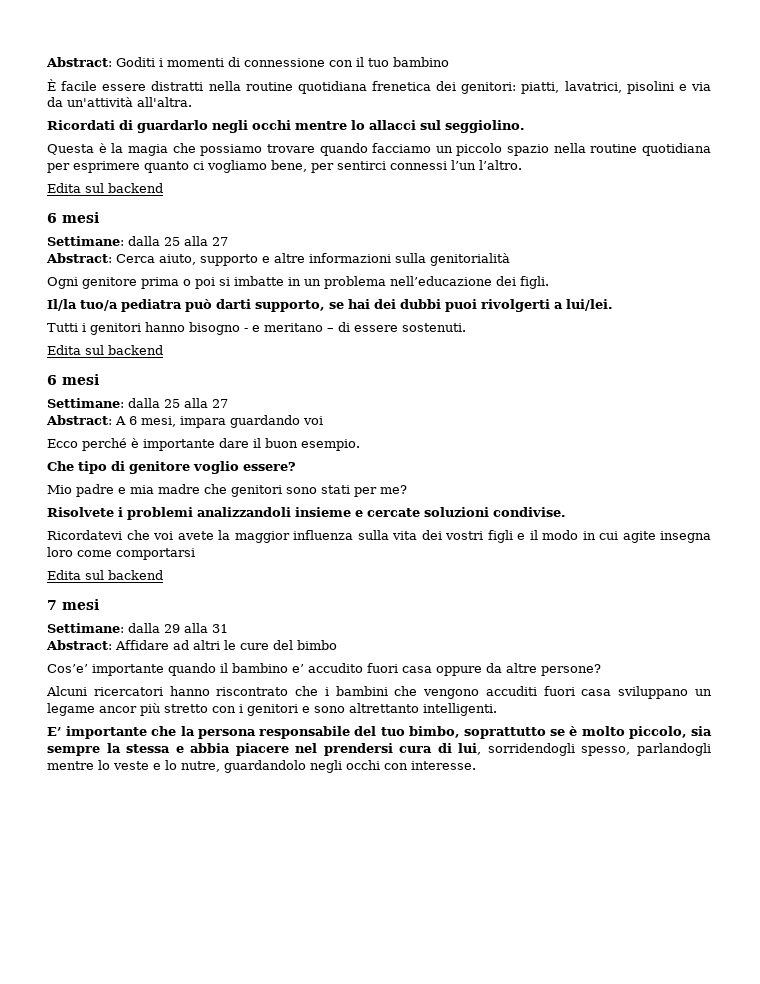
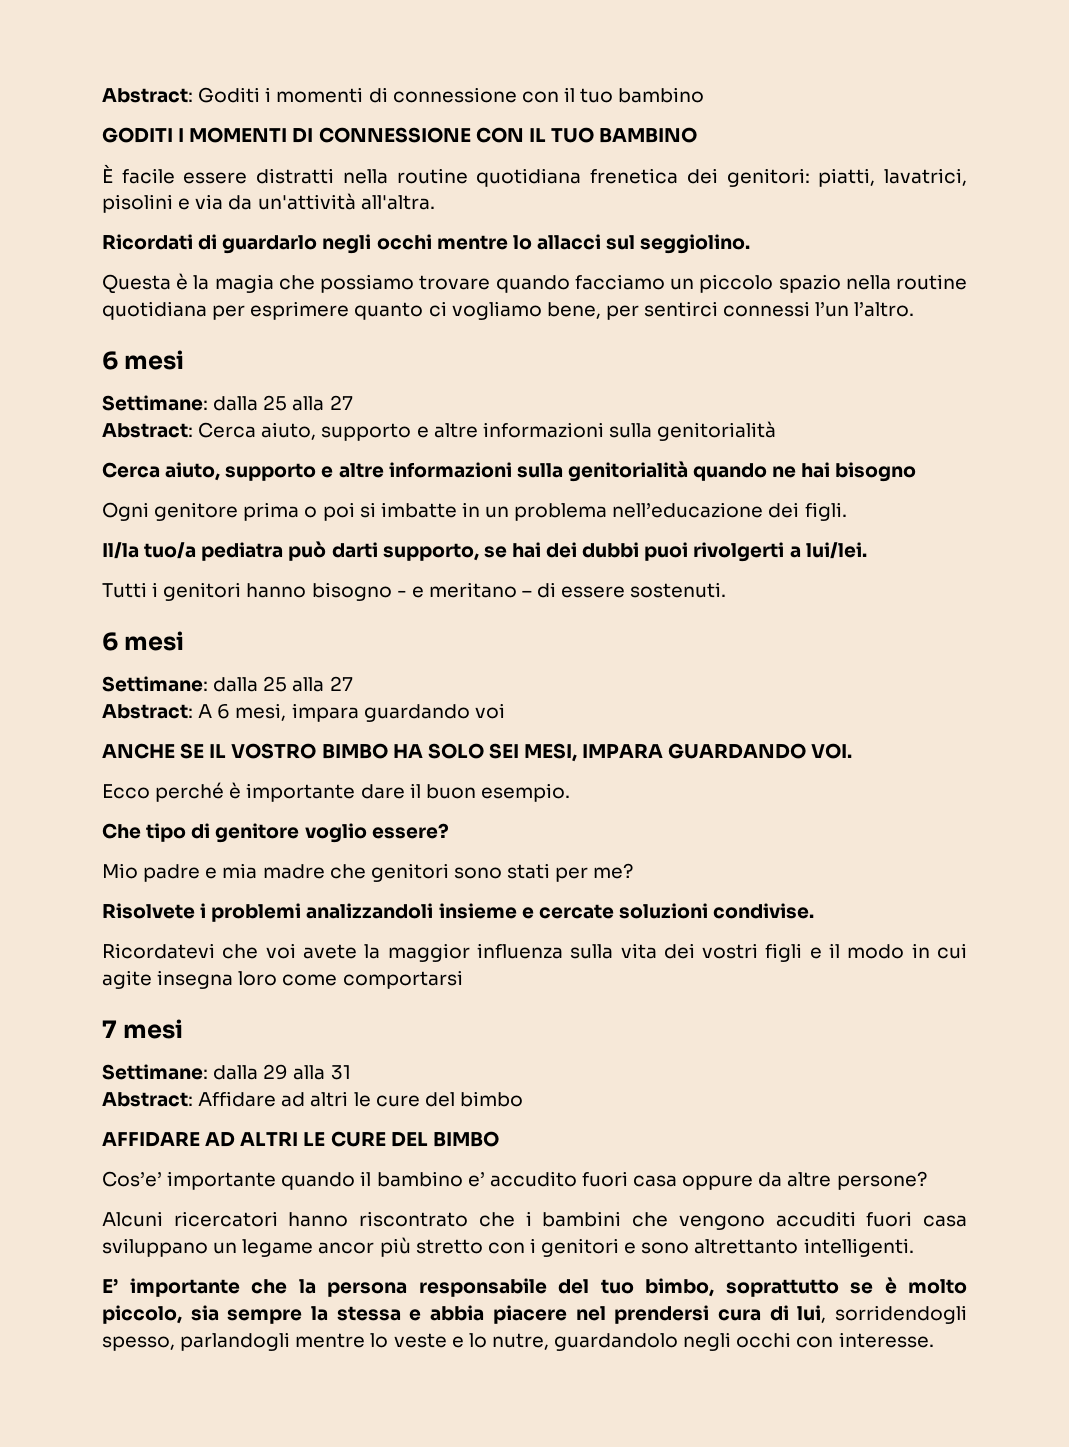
+ GODITI I MOMENTI DI CONNESSIONE CON IL TUO BAMBINO
  Questa è la magia che possiamo trovare quando facciamo un piccolo spazio nella routine quotidiana per esprimere quanto ci vogliamo bene, per sentirci connessi l’un l’altro.
- Edita sul backend
+ Cerca aiuto, supporto e altre informazioni sulla genitorialità quando ne hai bisogno
  Tutti i genitori hanno bisogno - e meritano – di essere sostenuti.
- Edita sul backend
+ ANCHE SE IL VOSTRO BIMBO HA SOLO SEI MESI, IMPARA GUARDANDO VOI.
  Ricordatevi che voi avete la maggior influenza sulla vita dei vostri figli e il modo in cui agite insegna loro come comportarsi
- Edita sul backend
+ AFFIDARE AD ALTRI LE CURE DEL BIMBO

